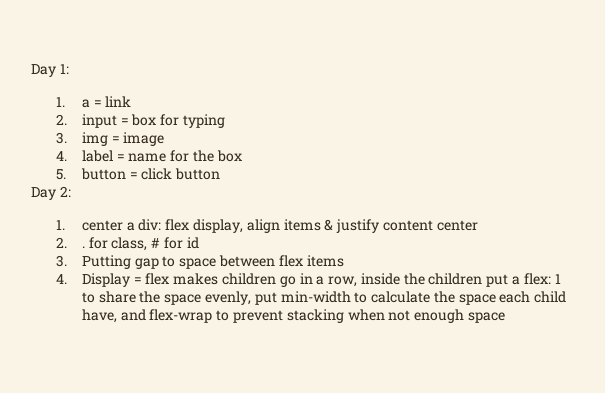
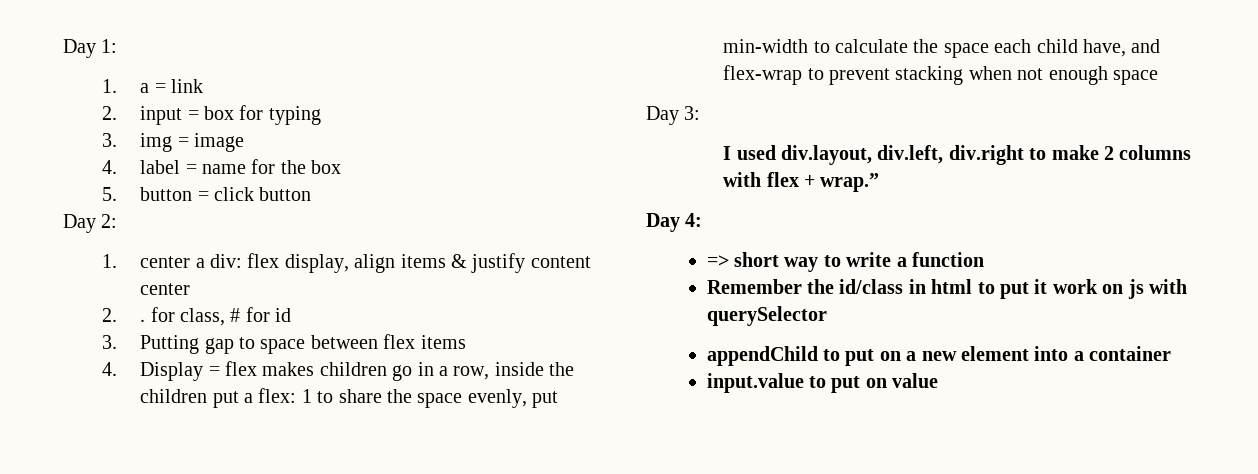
+ Day 3:
+ I used div.layout, div.left, div.right to make 2 columns with flex + wrap.”
+ Day 4:
+ => short way to write a function
+ Remember the id/class in html to put it work on js with querySelector
+ appendChild to put on a new element into a container
+ input.value to put on value

